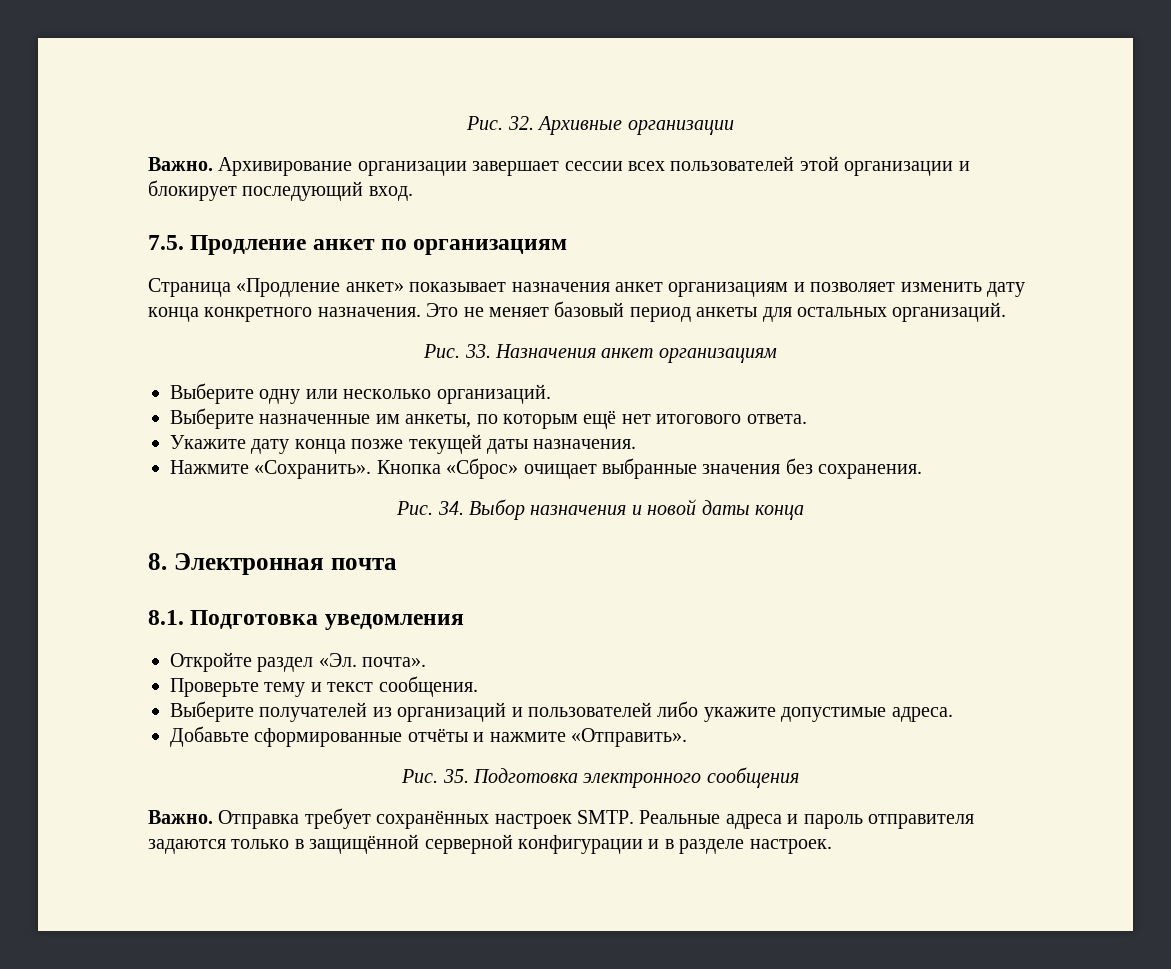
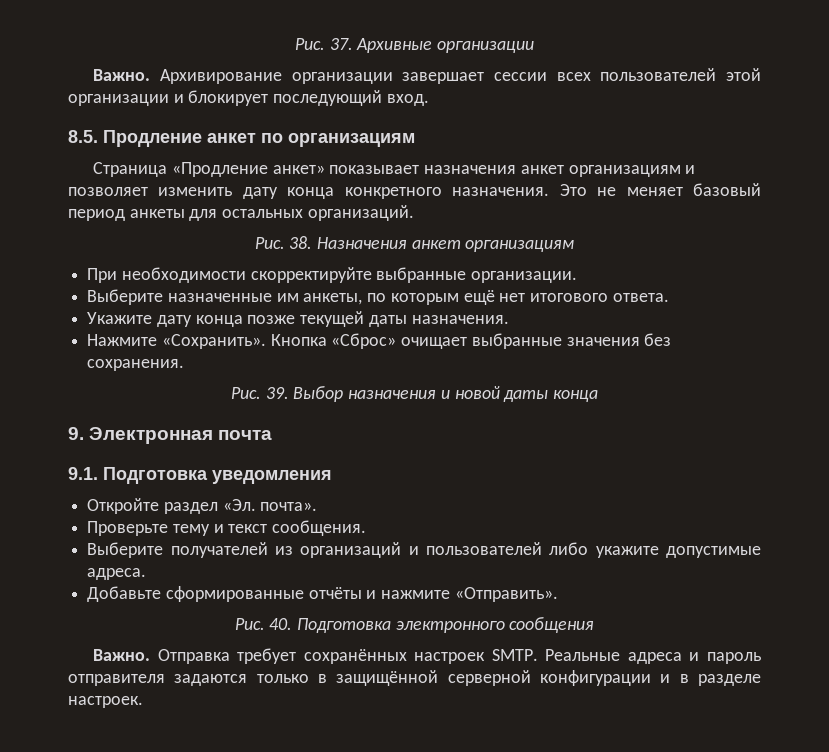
- Рис. 32. Архивные организации
+ Рис. 37. Архивные организации
- 7.5. Продление анкет по организациям
+ 8.5. Продление анкет по организациям
- Рис. 33. Назначения анкет организациям
+ Рис. 38. Назначения анкет организациям
- Выберите одну или несколько организаций.
+ При необходимости скорректируйте выбранные организации.
- Рис. 34. Выбор назначения и новой даты конца
+ Рис. 39. Выбор назначения и новой даты конца
- 8. Электронная почта
+ 9. Электронная почта
- 8.1. Подготовка уведомления
+ 9.1. Подготовка уведомления
- Рис. 35. Подготовка электронного сообщения
+ Рис. 40. Подготовка электронного сообщения

